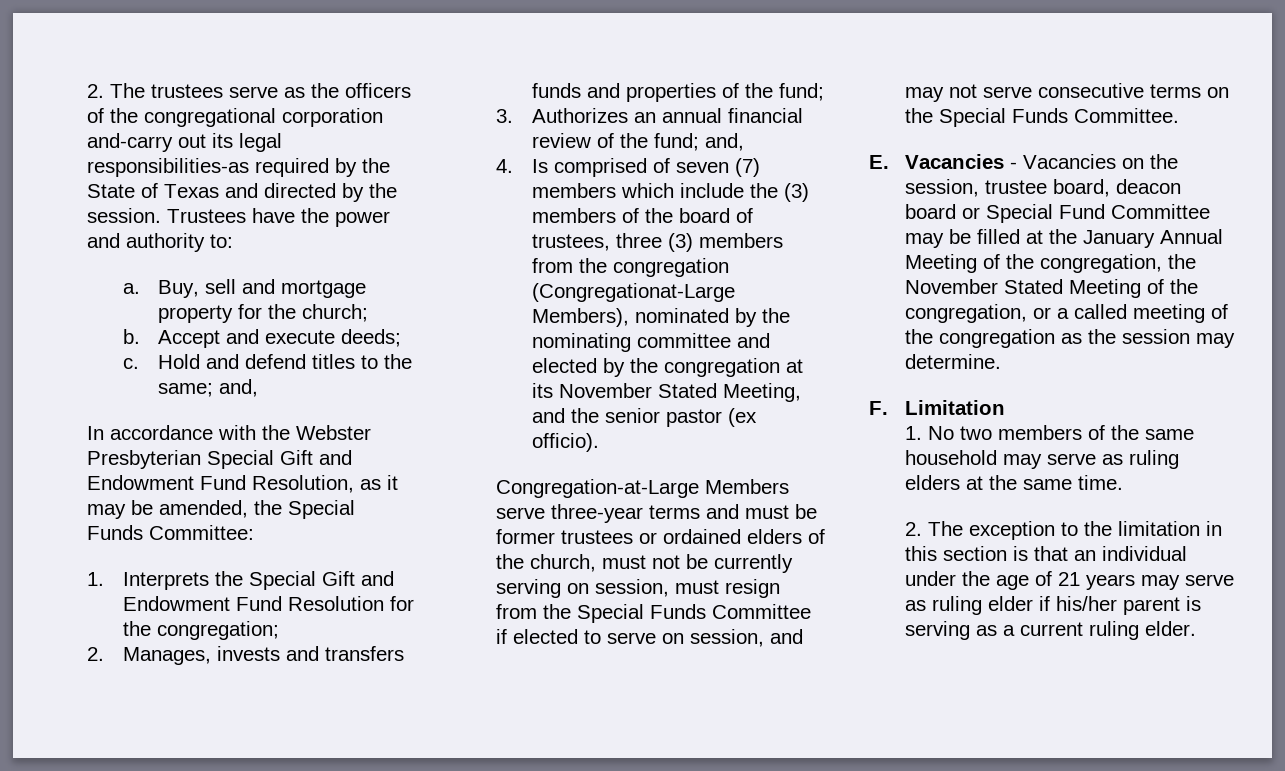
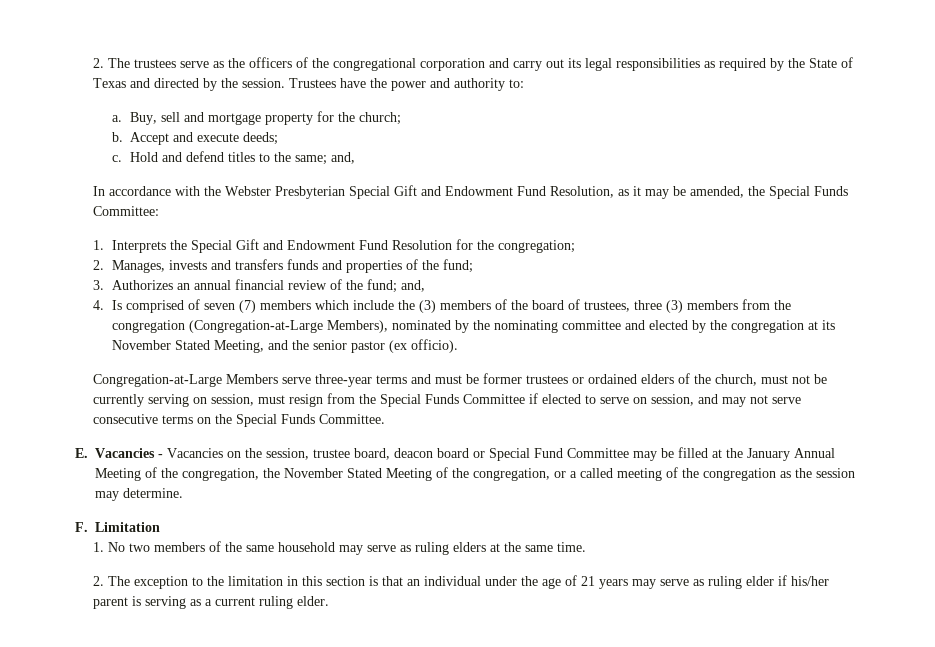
- 2. The trustees serve as the officers of the congregational corporation and-carry out its legal responsibilities-as required by the State of Texas and directed by the session.
+ 2. The trustees serve as the officers of the congregational corporation and carry out its legal responsibilities as required by the State of Texas and directed by the session.
- 4. Is comprised of seven (7) members which include the (3) members of the board of trustees, three (3) members from the congregation (Congregationat-Large Members), nominated by the nominating committee and elected by the congregation at its November Stated Meeting, and the senior pastor (ex officio).
+ 4. Is comprised of seven (7) members which include the (3) members of the board of trustees, three (3) members from the congregation (Congregation-at-Large Members), nominated by the nominating committee and elected by the congregation at its November Stated Meeting, and the senior pastor (ex officio).

